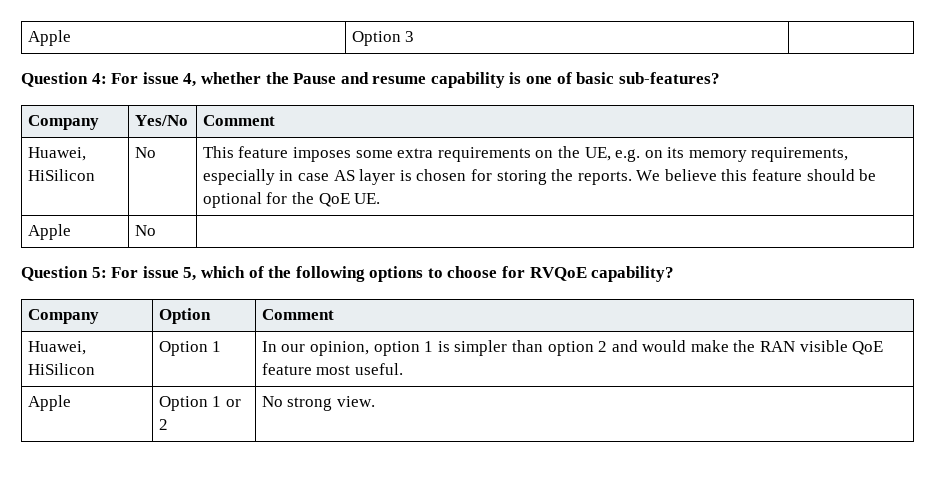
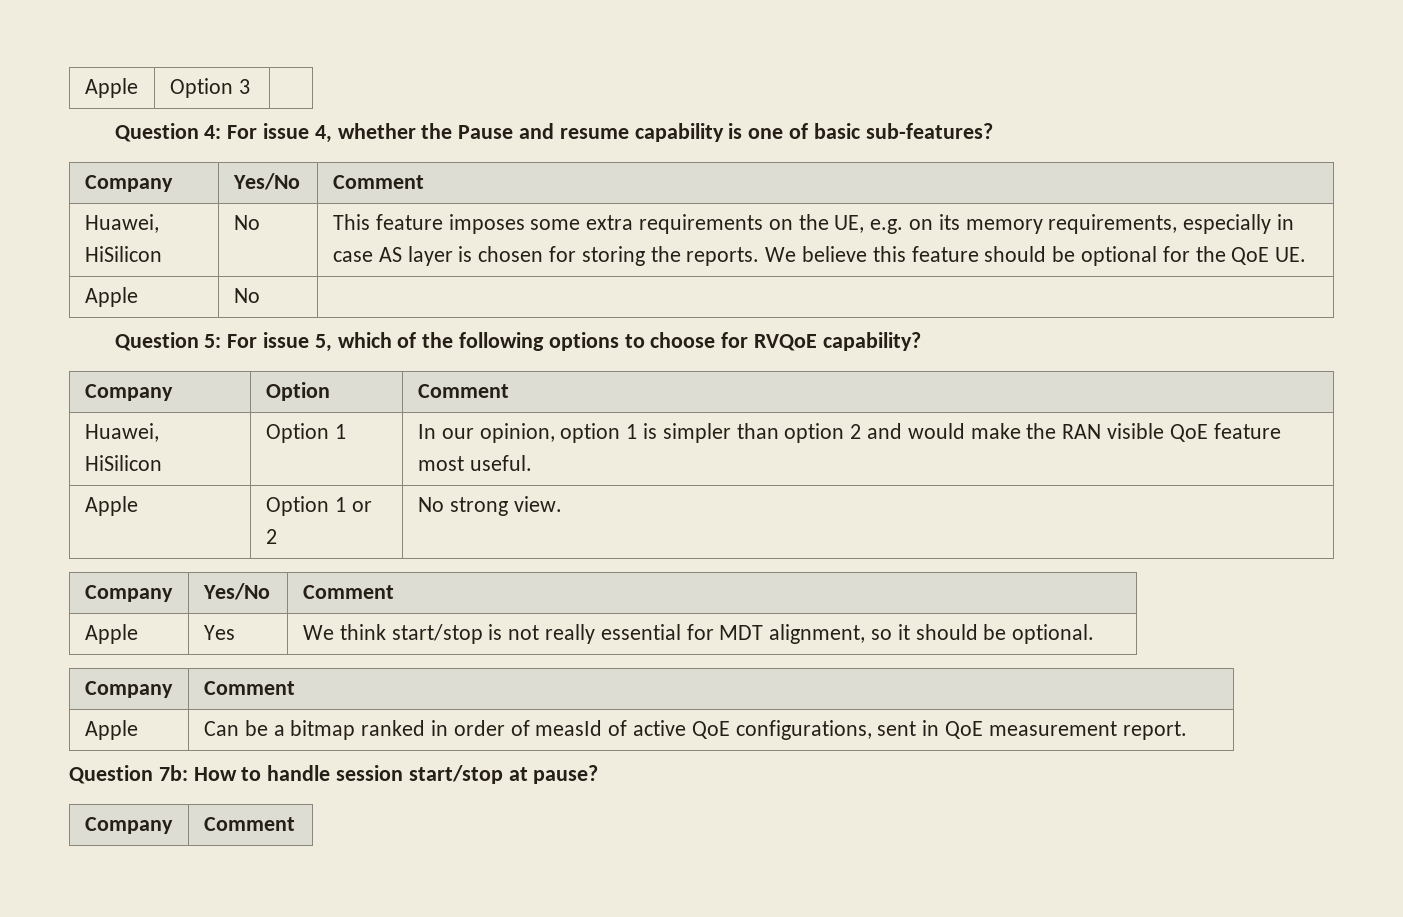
  Apple | Option 1 or 2 | No strong view.
+ Company | Yes/No | Comment
+ Apple | Yes | We think start/stop is not really essential for MDT alignment, so it should be optional.
+ Company | Comment
+ Apple | Can be a bitmap ranked in order of measId of active QoE configurations, sent in QoE measurement report.
+ Question 7b: How to handle session start/stop at pause?
+ Company | Comment

